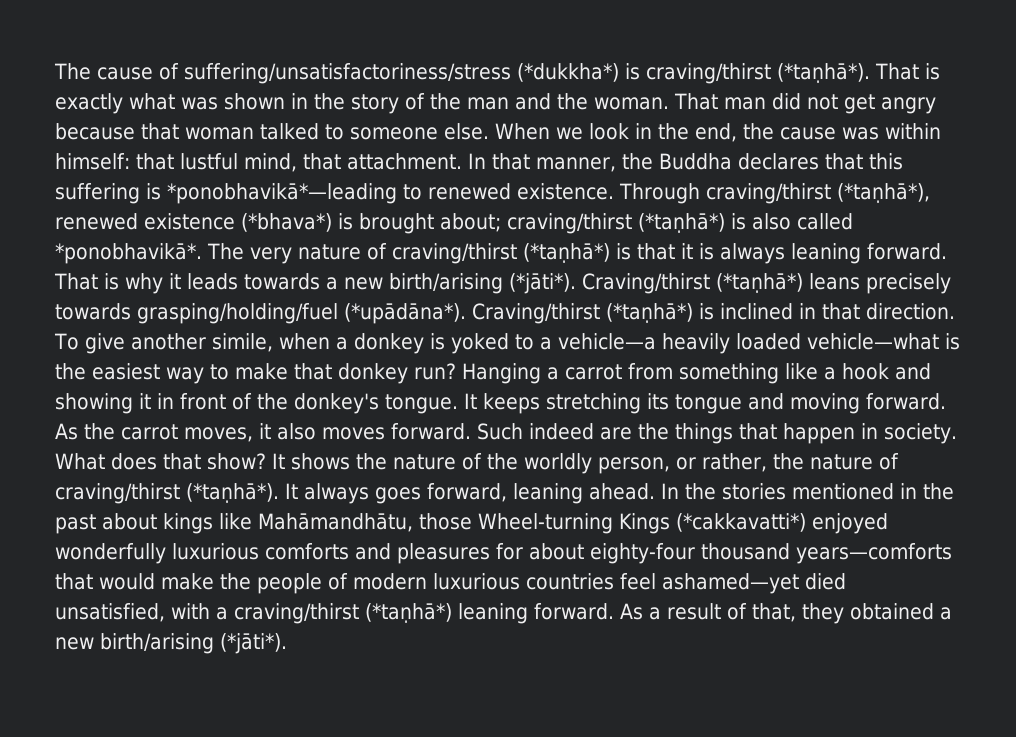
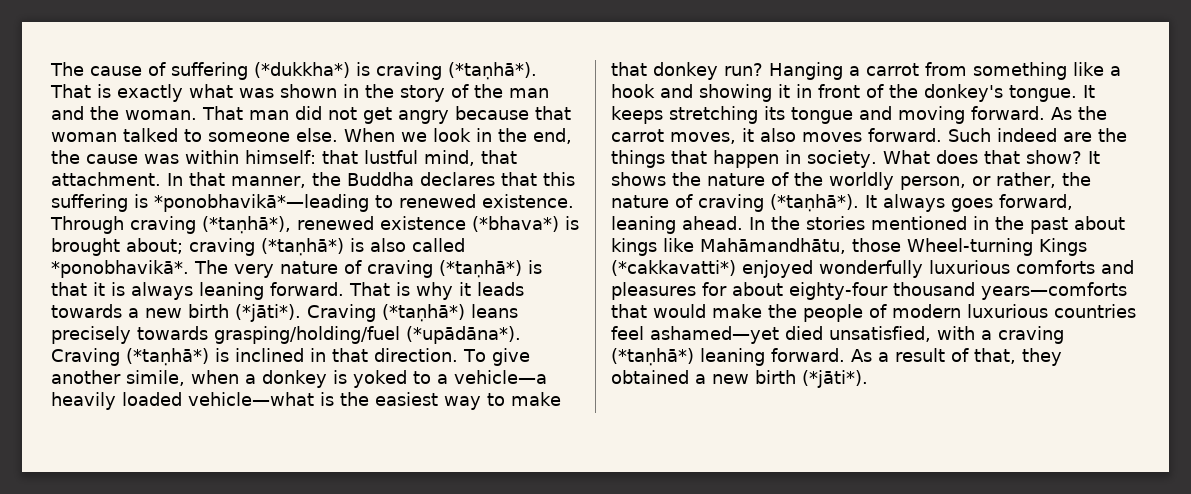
- The cause of suffering/unsatisfactoriness/stress (*dukkha*) is craving/thirst (*taṇhā*).
+ The cause of suffering (*dukkha*) is craving (*taṇhā*).
- Through craving/thirst (*taṇhā*), renewed existence (*bhava*) is brought about; craving/thirst (*taṇhā*) is also called *ponobhavikā*.
+ Through craving (*taṇhā*), renewed existence (*bhava*) is brought about; craving (*taṇhā*) is also called *ponobhavikā*.
- The very nature of craving/thirst (*taṇhā*) is that it is always leaning forward.
+ The very nature of craving (*taṇhā*) is that it is always leaning forward.
- That is why it leads towards a new birth/arising (*jāti*). Craving/thirst (*taṇhā*) leans precisely towards grasping/holding/fuel (*upādāna*).
+ That is why it leads towards a new birth (*jāti*). Craving (*taṇhā*) leans precisely towards grasping/holding/fuel (*upādāna*).
- Craving/thirst (*taṇhā*) is inclined in that direction.
+ Craving (*taṇhā*) is inclined in that direction.
- It shows the nature of the worldly person, or rather, the nature of craving/thirst (*taṇhā*).
+ It shows the nature of the worldly person, or rather, the nature of craving (*taṇhā*).
- In the stories mentioned in the past about kings like Mahāmandhātu, those Wheel-turning Kings (*cakkavatti*) enjoyed wonderfully luxurious comforts and pleasures for about eighty-four thousand years—comforts that would make the people of modern luxurious countries feel ashamed—yet died unsatisfied, with a craving/thirst (*taṇhā*) leaning forward.
+ In the stories mentioned in the past about kings like Mahāmandhātu, those Wheel-turning Kings (*cakkavatti*) enjoyed wonderfully luxurious comforts and pleasures for about eighty-four thousand years—comforts that would make the people of modern luxurious countries feel ashamed—yet died unsatisfied, with a craving (*taṇhā*) leaning forward.
- As a result of that, they obtained a new birth/arising (*jāti*).
+ As a result of that, they obtained a new birth (*jāti*).

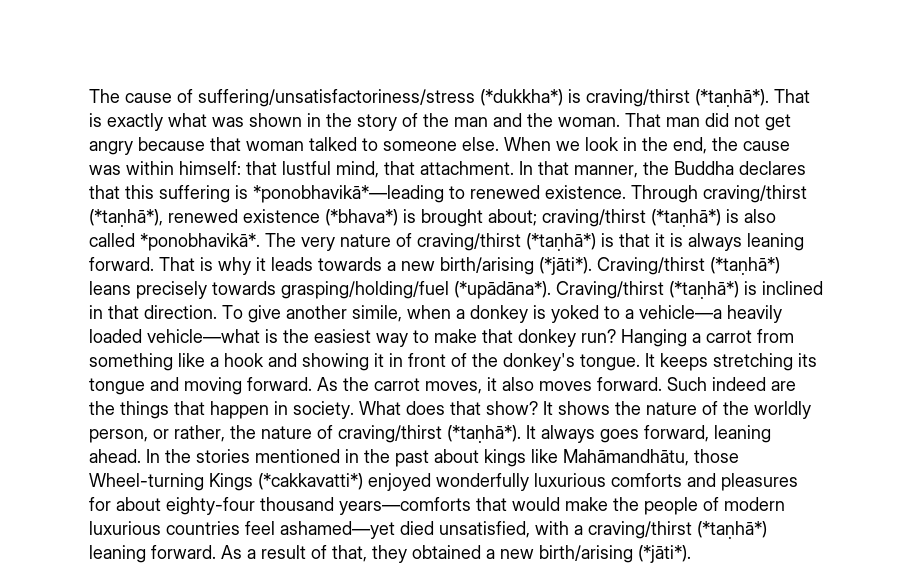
- The cause of suffering (*dukkha*) is craving (*taṇhā*).
+ The cause of suffering/unsatisfactoriness/stress (*dukkha*) is craving/thirst (*taṇhā*).
- Through craving (*taṇhā*), renewed existence (*bhava*) is brought about; craving (*taṇhā*) is also called *ponobhavikā*.
+ Through craving/thirst (*taṇhā*), renewed existence (*bhava*) is brought about; craving/thirst (*taṇhā*) is also called *ponobhavikā*.
- The very nature of craving (*taṇhā*) is that it is always leaning forward.
+ The very nature of craving/thirst (*taṇhā*) is that it is always leaning forward.
- That is why it leads towards a new birth (*jāti*). Craving (*taṇhā*) leans precisely towards grasping/holding/fuel (*upādāna*).
+ That is why it leads towards a new birth/arising (*jāti*). Craving/thirst (*taṇhā*) leans precisely towards grasping/holding/fuel (*upādāna*).
- Craving (*taṇhā*) is inclined in that direction.
+ Craving/thirst (*taṇhā*) is inclined in that direction.
- It shows the nature of the worldly person, or rather, the nature of craving (*taṇhā*).
+ It shows the nature of the worldly person, or rather, the nature of craving/thirst (*taṇhā*).
- In the stories mentioned in the past about kings like Mahāmandhātu, those Wheel-turning Kings (*cakkavatti*) enjoyed wonderfully luxurious comforts and pleasures for about eighty-four thousand years—comforts that would make the people of modern luxurious countries feel ashamed—yet died unsatisfied, with a craving (*taṇhā*) leaning forward.
+ In the stories mentioned in the past about kings like Mahāmandhātu, those Wheel-turning Kings (*cakkavatti*) enjoyed wonderfully luxurious comforts and pleasures for about eighty-four thousand years—comforts that would make the people of modern luxurious countries feel ashamed—yet died unsatisfied, with a craving/thirst (*taṇhā*) leaning forward.
- As a result of that, they obtained a new birth (*jāti*).
+ As a result of that, they obtained a new birth/arising (*jāti*).

